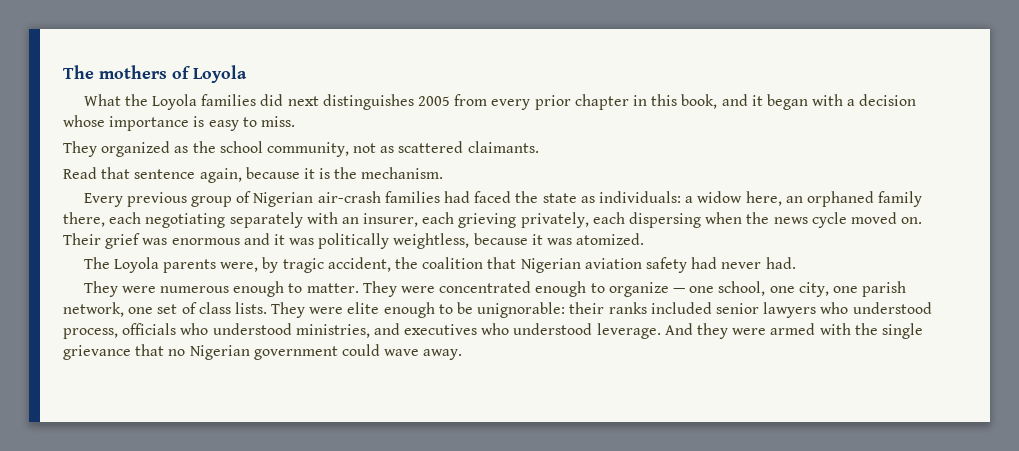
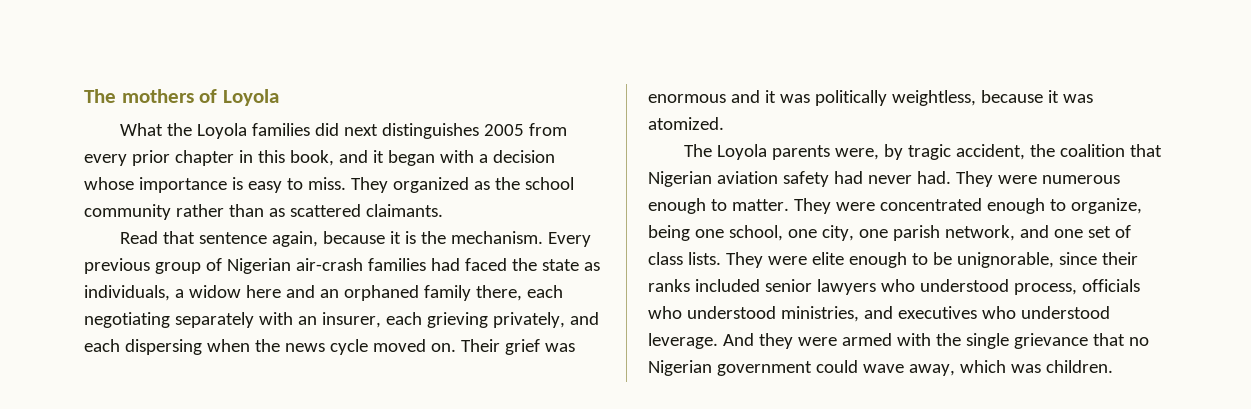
- What the Loyola families did next distinguishes 2005 from every prior chapter in this book, and it began with a decision whose importance is easy to miss.
- They organized as the school community, not as scattered claimants.
+ What the Loyola families did next distinguishes 2005 from every prior chapter in this book, and it began with a decision whose importance is easy to miss. They organized as the school community rather than as scattered claimants.
- Read that sentence again, because it is the mechanism.
- Every previous group of Nigerian air-crash families had faced the state as individuals: a widow here, an orphaned family there, each negotiating separately with an insurer, each grieving privately, each dispersing when the news cycle moved on.
+ Read that sentence again, because it is the mechanism. Every previous group of Nigerian air-crash families had faced the state as individuals, a widow here and an orphaned family there, each negotiating separately with an insurer, each grieving privately, and each dispersing when the news cycle moved on.
- The Loyola parents were, by tragic accident, the coalition that Nigerian aviation safety had never had.
- They were numerous enough to matter.
+ The Loyola parents were, by tragic accident, the coalition that Nigerian aviation safety had never had. They were numerous enough to matter.
- They were concentrated enough to organize — one school, one city, one parish network, one set of class lists.
+ They were concentrated enough to organize, being one school, one city, one parish network, and one set of class lists.
- They were elite enough to be unignorable: their ranks included senior lawyers who understood process, officials who understood ministries, and executives who understood leverage.
+ They were elite enough to be unignorable, since their ranks included senior lawyers who understood process, officials who understood ministries, and executives who understood leverage.
- And they were armed with the single grievance that no Nigerian government could wave away.
+ And they were armed with the single grievance that no Nigerian government could wave away, which was children.

